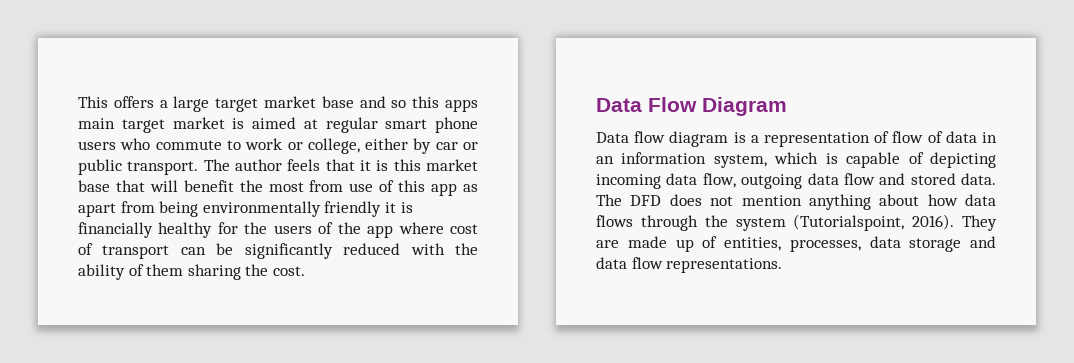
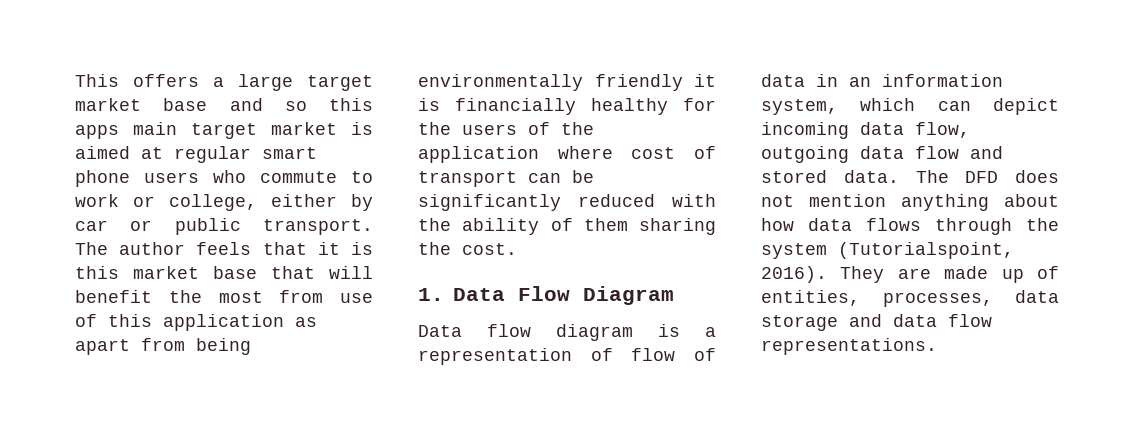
- The author feels that it is this market base that will benefit the most from use of this app as apart from being environmentally friendly it is financially healthy for the users of the app where cost of transport can be significantly reduced with the ability of them sharing the cost.
+ The author feels that it is this market base that will benefit the most from use of this application as apart from being environmentally friendly it is financially healthy for the users of the application where cost of transport can be significantly reduced with the ability of them sharing the cost.
- Data Flow Diagram
+ 1. Data Flow Diagram
- Data flow diagram is a representation of flow of data in an information system, which is capable of depicting incoming data flow, outgoing data flow and stored data.
+ Data flow diagram is a representation of flow of data in an information system, which can depict incoming data flow, outgoing data flow and stored data.

